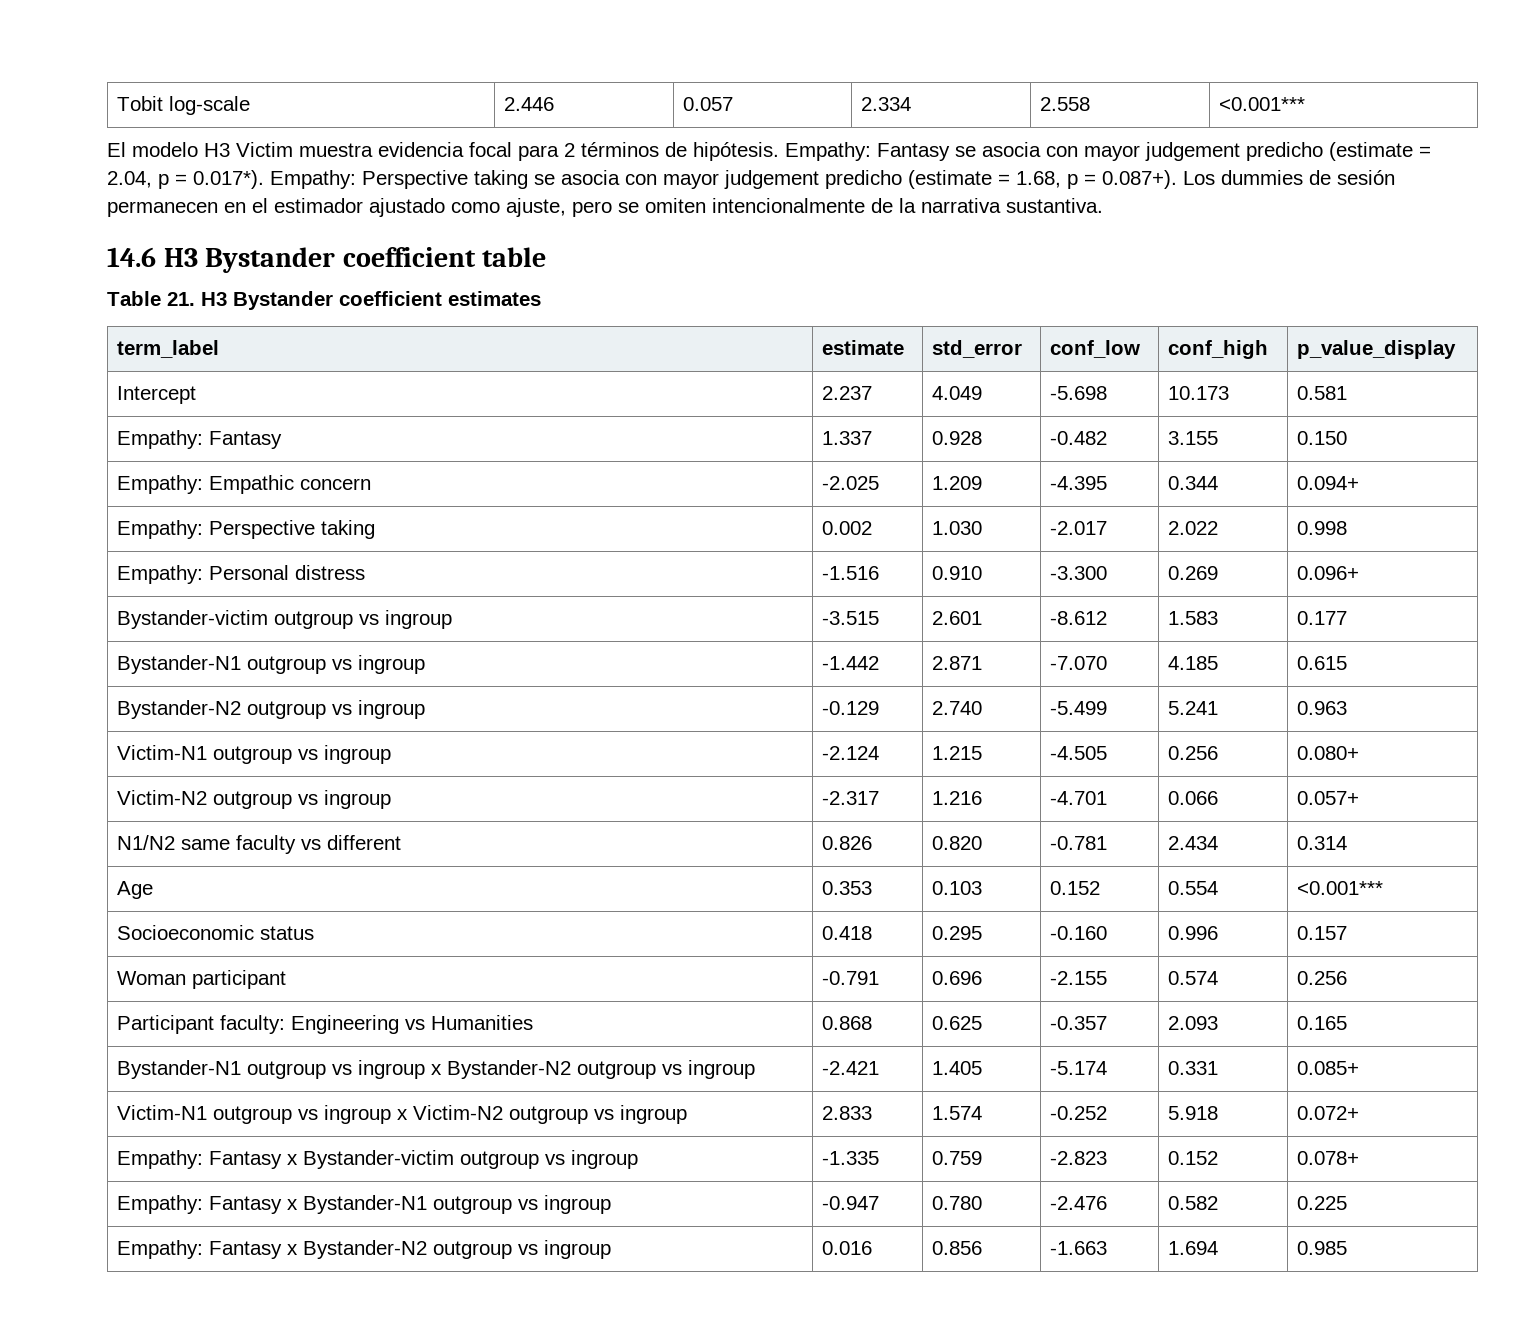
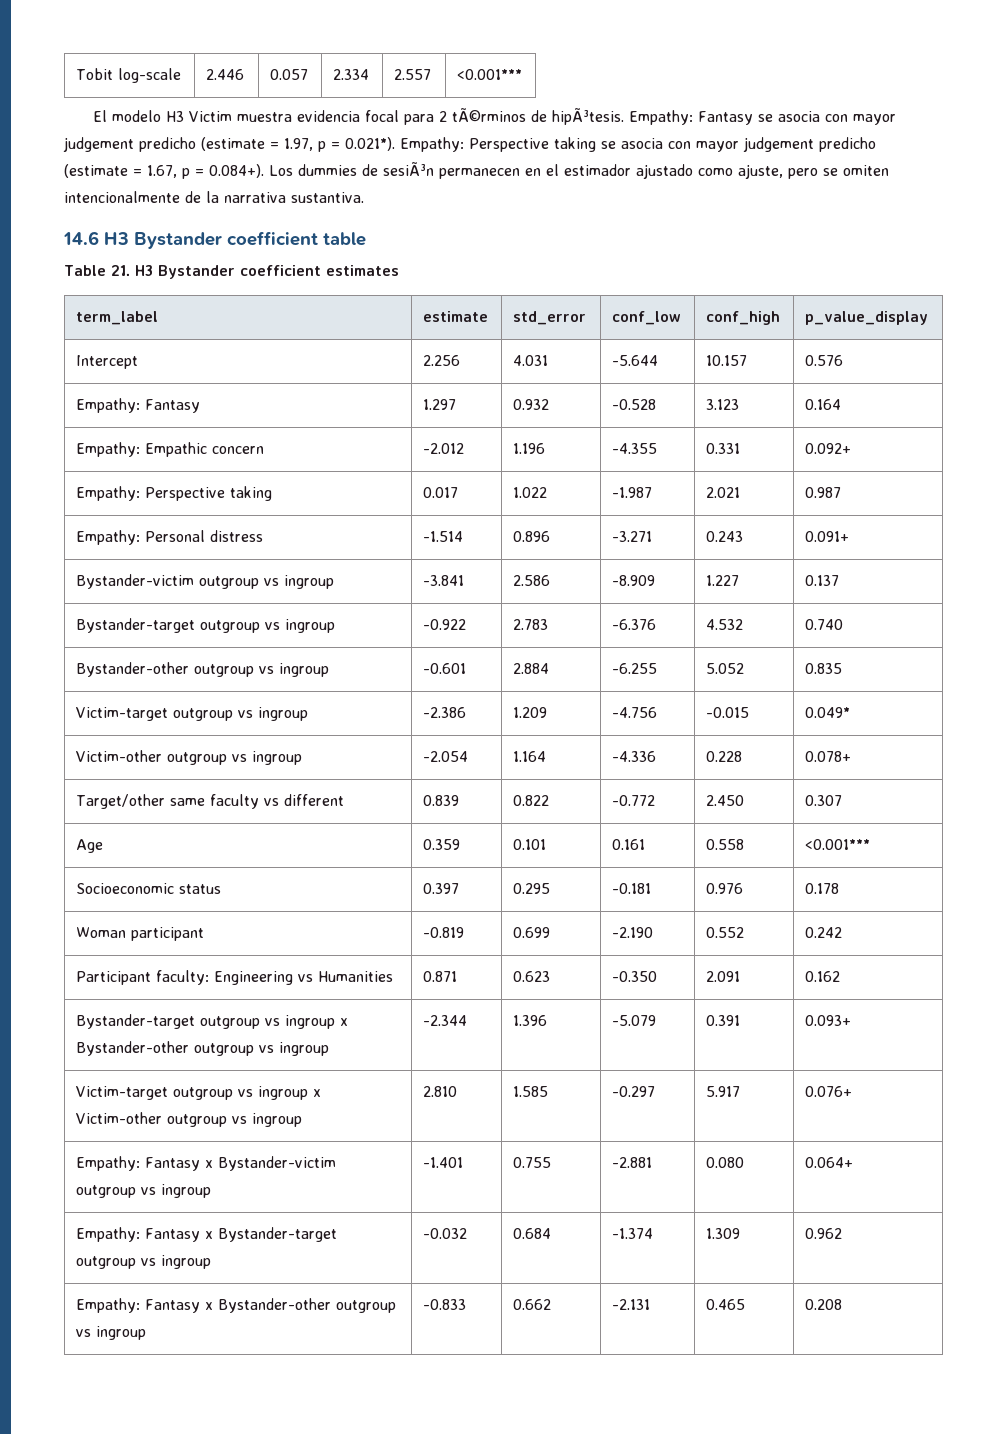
- Tobit log-scale | 2.446 | 0.057 | 2.334 | 2.558 | <0.001***
+ Tobit log-scale | 2.446 | 0.057 | 2.334 | 2.557 | <0.001***
- El modelo H3 Victim muestra evidencia focal para 2 términos de hipótesis.
+ El modelo H3 Victim muestra evidencia focal para 2 tÃ©rminos de hipÃ³tesis.
- Empathy: Fantasy se asocia con mayor judgement predicho (estimate = 2.04, p = 0.017*). Empathy: Perspective taking se asocia con mayor judgement predicho (estimate = 1.68, p = 0.087+). Los dummies de sesión permanecen en el estimador ajustado como ajuste, pero se omiten intencionalmente de la narrativa sustantiva.
+ Empathy: Fantasy se asocia con mayor judgement predicho (estimate = 1.97, p = 0.021*). Empathy: Perspective taking se asocia con mayor judgement predicho (estimate = 1.67, p = 0.084+). Los dummies de sesiÃ³n permanecen en el estimador ajustado como ajuste, pero se omiten intencionalmente de la narrativa sustantiva.
- Intercept | 2.237 | 4.049 | -5.698 | 10.173 | 0.581
- Empathy: Fantasy | 1.337 | 0.928 | -0.482 | 3.155 | 0.150
- Empathy: Empathic concern | -2.025 | 1.209 | -4.395 | 0.344 | 0.094+
- Empathy: Perspective taking | 0.002 | 1.030 | -2.017 | 2.022 | 0.998
- Empathy: Personal distress | -1.516 | 0.910 | -3.300 | 0.269 | 0.096+
- Bystander-victim outgroup vs ingroup | -3.515 | 2.601 | -8.612 | 1.583 | 0.177
- Bystander-N1 outgroup vs ingroup | -1.442 | 2.871 | -7.070 | 4.185 | 0.615
- Bystander-N2 outgroup vs ingroup | -0.129 | 2.740 | -5.499 | 5.241 | 0.963
- Victim-N1 outgroup vs ingroup | -2.124 | 1.215 | -4.505 | 0.256 | 0.080+
- Victim-N2 outgroup vs ingroup | -2.317 | 1.216 | -4.701 | 0.066 | 0.057+
- N1/N2 same faculty vs different | 0.826 | 0.820 | -0.781 | 2.434 | 0.314
- Age | 0.353 | 0.103 | 0.152 | 0.554 | <0.001***
+ Intercept | 2.256 | 4.031 | -5.644 | 10.157 | 0.576
+ Empathy: Fantasy | 1.297 | 0.932 | -0.528 | 3.123 | 0.164
+ Empathy: Empathic concern | -2.012 | 1.196 | -4.355 | 0.331 | 0.092+
+ Empathy: Perspective taking | 0.017 | 1.022 | -1.987 | 2.021 | 0.987
+ Empathy: Personal distress | -1.514 | 0.896 | -3.271 | 0.243 | 0.091+
+ Bystander-victim outgroup vs ingroup | -3.841 | 2.586 | -8.909 | 1.227 | 0.137
+ Bystander-target outgroup vs ingroup | -0.922 | 2.783 | -6.376 | 4.532 | 0.740
+ Bystander-other outgroup vs ingroup | -0.601 | 2.884 | -6.255 | 5.052 | 0.835
+ Victim-target outgroup vs ingroup | -2.386 | 1.209 | -4.756 | -0.015 | 0.049*
+ Victim-other outgroup vs ingroup | -2.054 | 1.164 | -4.336 | 0.228 | 0.078+
+ Target/other same faculty vs different | 0.839 | 0.822 | -0.772 | 2.450 | 0.307
+ Age | 0.359 | 0.101 | 0.161 | 0.558 | <0.001***
- Socioeconomic status | 0.418 | 0.295 | -0.160 | 0.996 | 0.157
+ Socioeconomic status | 0.397 | 0.295 | -0.181 | 0.976 | 0.178
- Woman participant | -0.791 | 0.696 | -2.155 | 0.574 | 0.256
+ Woman participant | -0.819 | 0.699 | -2.190 | 0.552 | 0.242
- Participant faculty: Engineering vs Humanities | 0.868 | 0.625 | -0.357 | 2.093 | 0.165
- Bystander-N1 outgroup vs ingroup x Bystander-N2 outgroup vs ingroup | -2.421 | 1.405 | -5.174 | 0.331 | 0.085+
- Victim-N1 outgroup vs ingroup x Victim-N2 outgroup vs ingroup | 2.833 | 1.574 | -0.252 | 5.918 | 0.072+
+ Participant faculty: Engineering vs Humanities | 0.871 | 0.623 | -0.350 | 2.091 | 0.162
+ Bystander-target outgroup vs ingroup x Bystander-other outgroup vs ingroup | -2.344 | 1.396 | -5.079 | 0.391 | 0.093+
+ Victim-target outgroup vs ingroup x Victim-other outgroup vs ingroup | 2.810 | 1.585 | -0.297 | 5.917 | 0.076+
- Empathy: Fantasy x Bystander-victim outgroup vs ingroup | -1.335 | 0.759 | -2.823 | 0.152 | 0.078+
- Empathy: Fantasy x Bystander-N1 outgroup vs ingroup | -0.947 | 0.780 | -2.476 | 0.582 | 0.225
- Empathy: Fantasy x Bystander-N2 outgroup vs ingroup | 0.016 | 0.856 | -1.663 | 1.694 | 0.985
+ Empathy: Fantasy x Bystander-victim outgroup vs ingroup | -1.401 | 0.755 | -2.881 | 0.080 | 0.064+
+ Empathy: Fantasy x Bystander-target outgroup vs ingroup | -0.032 | 0.684 | -1.374 | 1.309 | 0.962
+ Empathy: Fantasy x Bystander-other outgroup vs ingroup | -0.833 | 0.662 | -2.131 | 0.465 | 0.208

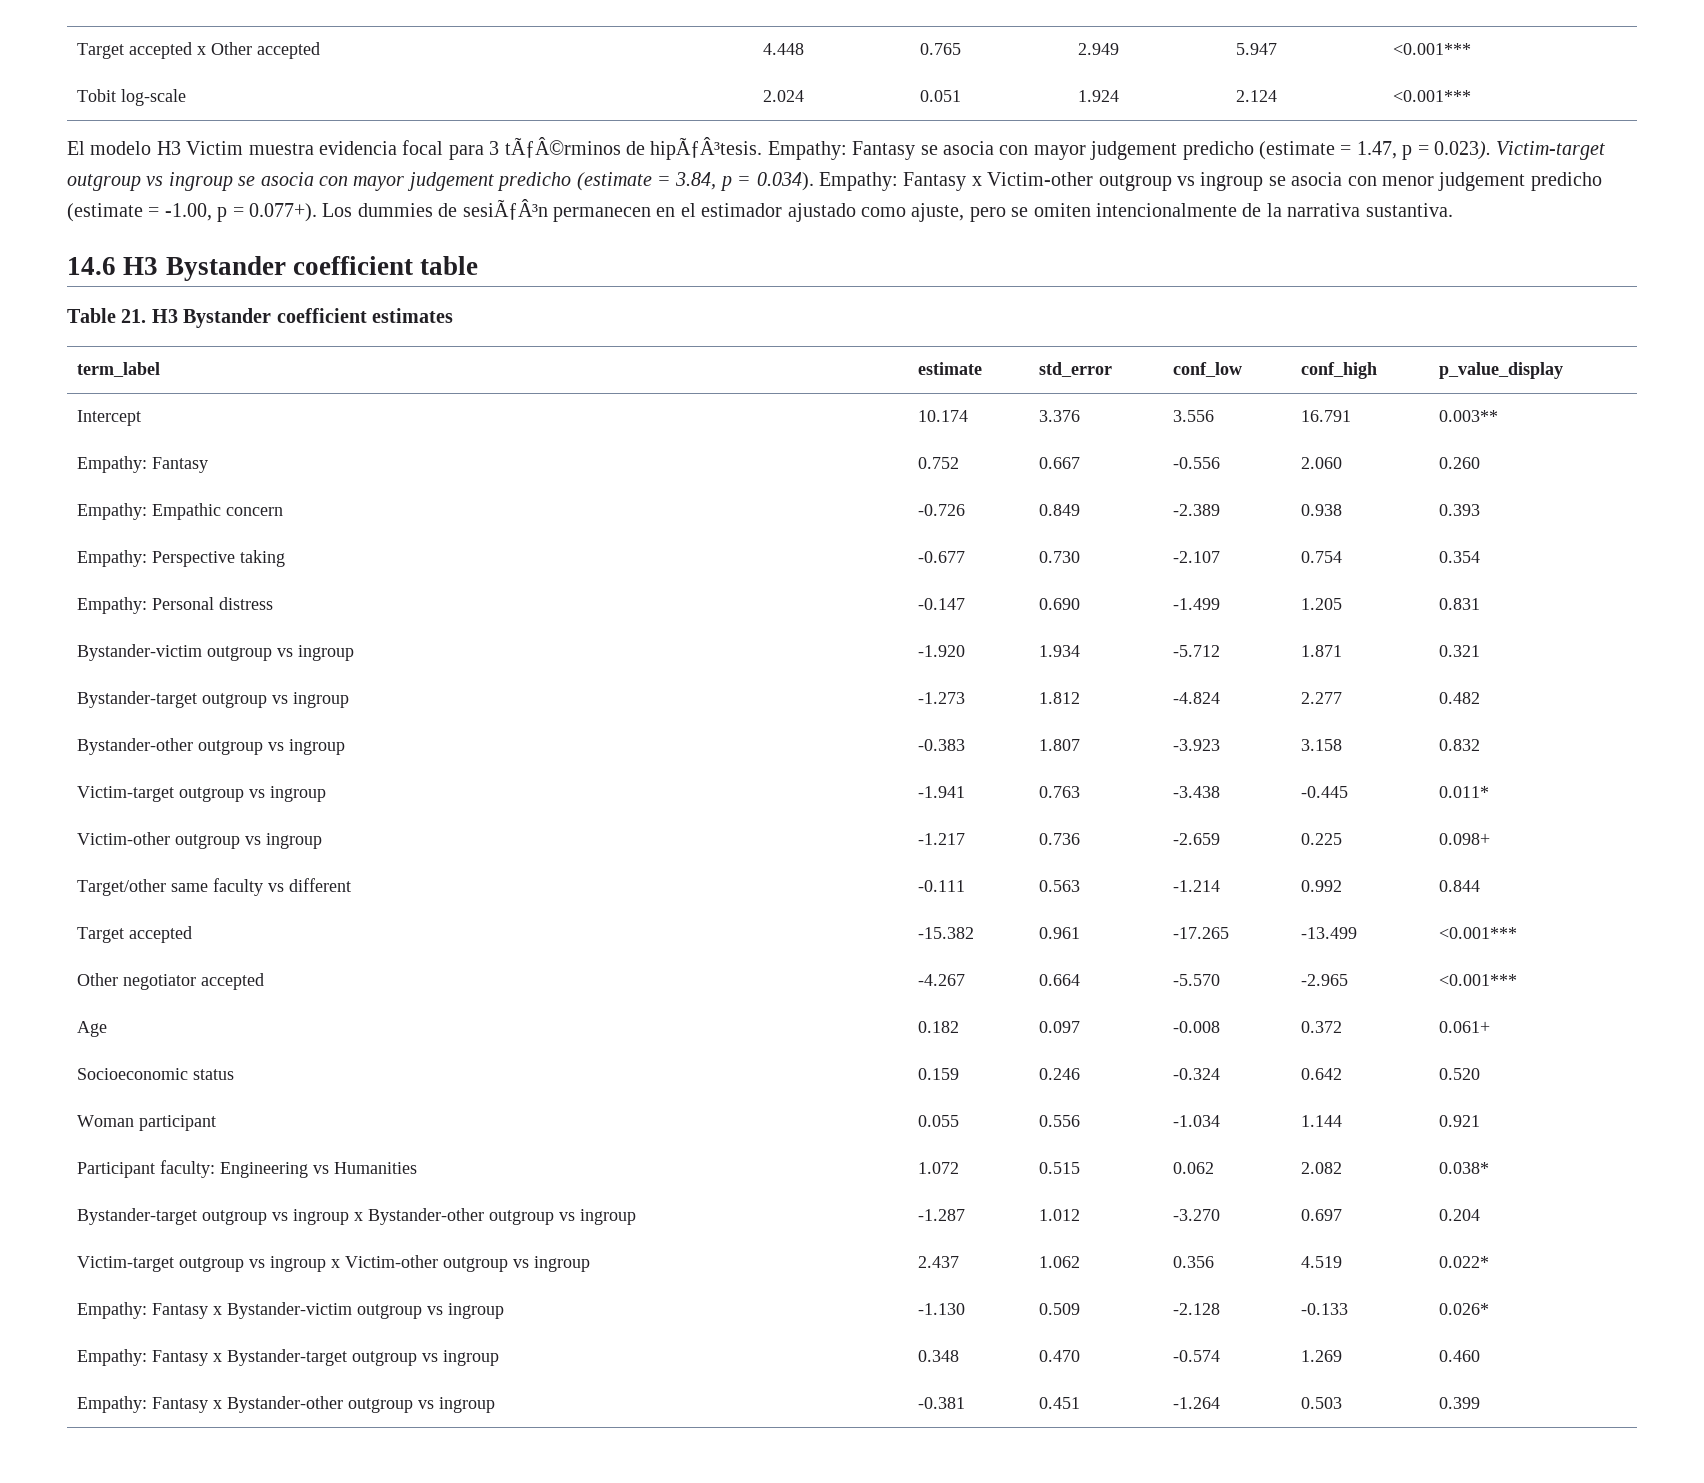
- Tobit log-scale | 2.446 | 0.057 | 2.334 | 2.557 | <0.001***
+ Target accepted x Other accepted | 4.448 | 0.765 | 2.949 | 5.947 | <0.001***
+ Tobit log-scale | 2.024 | 0.051 | 1.924 | 2.124 | <0.001***
- El modelo H3 Victim muestra evidencia focal para 2 tÃ©rminos de hipÃ³tesis.
+ El modelo H3 Victim muestra evidencia focal para 3 tÃƒÂ©rminos de hipÃƒÂ³tesis.
- Empathy: Fantasy se asocia con mayor judgement predicho (estimate = 1.97, p = 0.021*). Empathy: Perspective taking se asocia con mayor judgement predicho (estimate = 1.67, p = 0.084+). Los dummies de sesiÃ³n permanecen en el estimador ajustado como ajuste, pero se omiten intencionalmente de la narrativa sustantiva.
+ Empathy: Fantasy se asocia con mayor judgement predicho (estimate = 1.47, p = 0.023). Victim-target outgroup vs ingroup se asocia con mayor judgement predicho (estimate = 3.84, p = 0.034). Empathy: Fantasy x Victim-other outgroup vs ingroup se asocia con menor judgement predicho (estimate = -1.00, p = 0.077+). Los dummies de sesiÃƒÂ³n permanecen en el estimador ajustado como ajuste, pero se omiten intencionalmente de la narrativa sustantiva.
- Intercept | 2.256 | 4.031 | -5.644 | 10.157 | 0.576
- Empathy: Fantasy | 1.297 | 0.932 | -0.528 | 3.123 | 0.164
- Empathy: Empathic concern | -2.012 | 1.196 | -4.355 | 0.331 | 0.092+
- Empathy: Perspective taking | 0.017 | 1.022 | -1.987 | 2.021 | 0.987
- Empathy: Personal distress | -1.514 | 0.896 | -3.271 | 0.243 | 0.091+
- Bystander-victim outgroup vs ingroup | -3.841 | 2.586 | -8.909 | 1.227 | 0.137
- Bystander-target outgroup vs ingroup | -0.922 | 2.783 | -6.376 | 4.532 | 0.740
- Bystander-other outgroup vs ingroup | -0.601 | 2.884 | -6.255 | 5.052 | 0.835
+ Intercept | 10.174 | 3.376 | 3.556 | 16.791 | 0.003**
+ Empathy: Fantasy | 0.752 | 0.667 | -0.556 | 2.060 | 0.260
+ Empathy: Empathic concern | -0.726 | 0.849 | -2.389 | 0.938 | 0.393
+ Empathy: Perspective taking | -0.677 | 0.730 | -2.107 | 0.754 | 0.354
+ Empathy: Personal distress | -0.147 | 0.690 | -1.499 | 1.205 | 0.831
+ Bystander-victim outgroup vs ingroup | -1.920 | 1.934 | -5.712 | 1.871 | 0.321
+ Bystander-target outgroup vs ingroup | -1.273 | 1.812 | -4.824 | 2.277 | 0.482
+ Bystander-other outgroup vs ingroup | -0.383 | 1.807 | -3.923 | 3.158 | 0.832
- Victim-target outgroup vs ingroup | -2.386 | 1.209 | -4.756 | -0.015 | 0.049*
- Victim-other outgroup vs ingroup | -2.054 | 1.164 | -4.336 | 0.228 | 0.078+
+ Victim-target outgroup vs ingroup | -1.941 | 0.763 | -3.438 | -0.445 | 0.011*
+ Victim-other outgroup vs ingroup | -1.217 | 0.736 | -2.659 | 0.225 | 0.098+
- Target/other same faculty vs different | 0.839 | 0.822 | -0.772 | 2.450 | 0.307
- Age | 0.359 | 0.101 | 0.161 | 0.558 | <0.001***
- Socioeconomic status | 0.397 | 0.295 | -0.181 | 0.976 | 0.178
- Woman participant | -0.819 | 0.699 | -2.190 | 0.552 | 0.242
+ Target/other same faculty vs different | -0.111 | 0.563 | -1.214 | 0.992 | 0.844
+ Target accepted | -15.382 | 0.961 | -17.265 | -13.499 | <0.001***
+ Other negotiator accepted | -4.267 | 0.664 | -5.570 | -2.965 | <0.001***
+ Age | 0.182 | 0.097 | -0.008 | 0.372 | 0.061+
+ Socioeconomic status | 0.159 | 0.246 | -0.324 | 0.642 | 0.520
+ Woman participant | 0.055 | 0.556 | -1.034 | 1.144 | 0.921
- Participant faculty: Engineering vs Humanities | 0.871 | 0.623 | -0.350 | 2.091 | 0.162
+ Participant faculty: Engineering vs Humanities | 1.072 | 0.515 | 0.062 | 2.082 | 0.038*
- Bystander-target outgroup vs ingroup x Bystander-other outgroup vs ingroup | -2.344 | 1.396 | -5.079 | 0.391 | 0.093+
+ Bystander-target outgroup vs ingroup x Bystander-other outgroup vs ingroup | -1.287 | 1.012 | -3.270 | 0.697 | 0.204
- Victim-target outgroup vs ingroup x Victim-other outgroup vs ingroup | 2.810 | 1.585 | -0.297 | 5.917 | 0.076+
+ Victim-target outgroup vs ingroup x Victim-other outgroup vs ingroup | 2.437 | 1.062 | 0.356 | 4.519 | 0.022*
- Empathy: Fantasy x Bystander-victim outgroup vs ingroup | -1.401 | 0.755 | -2.881 | 0.080 | 0.064+
+ Empathy: Fantasy x Bystander-victim outgroup vs ingroup | -1.130 | 0.509 | -2.128 | -0.133 | 0.026*
- Empathy: Fantasy x Bystander-target outgroup vs ingroup | -0.032 | 0.684 | -1.374 | 1.309 | 0.962
+ Empathy: Fantasy x Bystander-target outgroup vs ingroup | 0.348 | 0.470 | -0.574 | 1.269 | 0.460
- Empathy: Fantasy x Bystander-other outgroup vs ingroup | -0.833 | 0.662 | -2.131 | 0.465 | 0.208
+ Empathy: Fantasy x Bystander-other outgroup vs ingroup | -0.381 | 0.451 | -1.264 | 0.503 | 0.399

